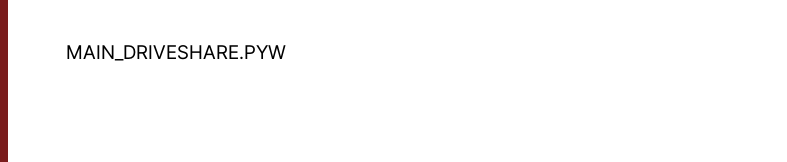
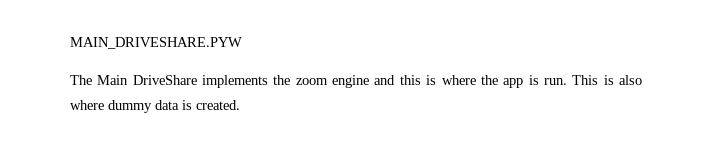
+ The Main DriveShare implements the zoom engine and this is where the app is run. This is also where dummy data is created.

